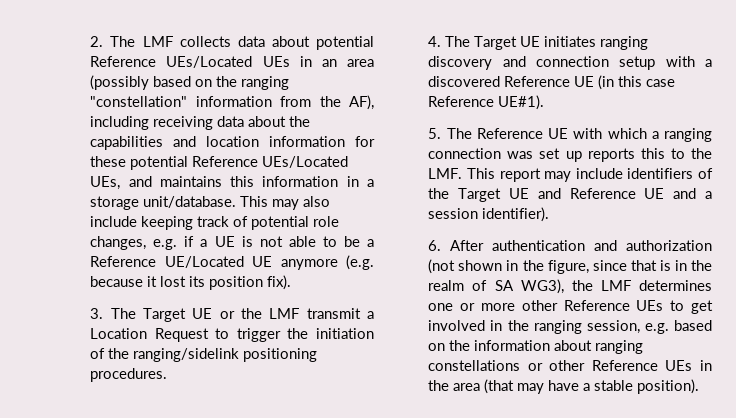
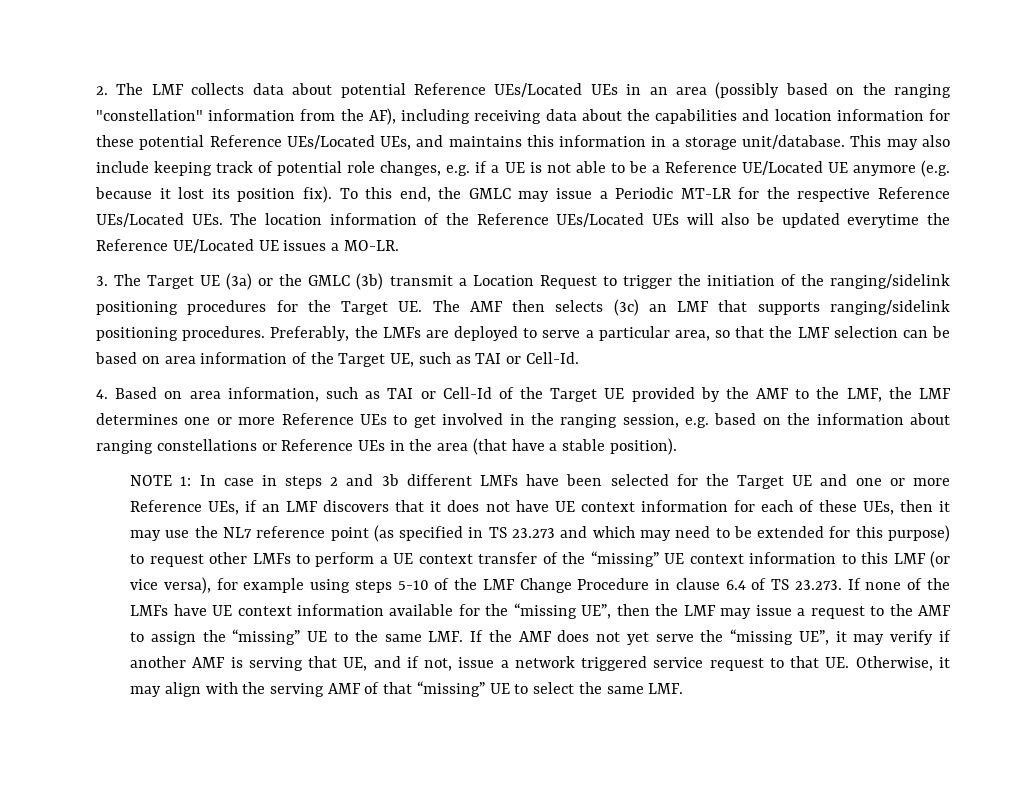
+ To this end, the GMLC may issue a Periodic MT-LR for the respective Reference UEs/Located UEs. The location information of the Reference UEs/Located UEs will also be updated everytime the Reference UE/Located UE issues a MO-LR.
- 3. The Target UE or the LMF transmit a Location Request to trigger the initiation of the ranging/sidelink positioning procedures.
- 4. The Target UE initiates ranging discovery and connection setup with a discovered Reference UE (in this case Reference UE#1).
- 5. The Reference UE with which a ranging connection was set up reports this to the LMF. This report may include identifiers of the Target UE and Reference UE and a session identifier).
- 6. After authentication and authorization (not shown in the figure, since that is in the realm of SA WG3), the LMF determines one or more other Reference UEs to get involved in the ranging session, e.g. based on the information about ranging constellations or other Reference UEs in the area (that may have a stable position).
+ 3. The Target UE (3a) or the GMLC (3b) transmit a Location Request to trigger the initiation of the ranging/sidelink positioning procedures for the Target UE. The AMF then selects (3c) an LMF that supports ranging/sidelink positioning procedures. Preferably, the LMFs are deployed to serve a particular area, so that the LMF selection can be based on area information of the Target UE, such as TAI or Cell-Id.
+ 4. Based on area information, such as TAI or Cell-Id of the Target UE provided by the AMF to the LMF, the LMF determines one or more Reference UEs to get involved in the ranging session, e.g. based on the information about ranging constellations or Reference UEs in the area (that have a stable position).
+ NOTE 1: In case in steps 2 and 3b different LMFs have been selected for the Target UE and one or more Reference UEs, if an LMF discovers that it does not have UE context information for each of these UEs, then it may use the NL7 reference point (as specified in TS 23.273 and which may need to be extended for this purpose) to request other LMFs to perform a UE context transfer of the “missing” UE context information to this LMF (or vice versa), for example using steps 5-10 of the LMF Change Procedure in clause 6.4 of TS 23.273. If none of the LMFs have UE context information available for the “missing UE”, then the LMF may issue a request to the AMF to assign the “missing” UE to the same LMF. If the AMF does not yet serve the “missing UE”, it may verify if another AMF is serving that UE, and if not, issue a network triggered service request to that UE. Otherwise, it may align with the serving AMF of that “missing” UE to select the same LMF.

